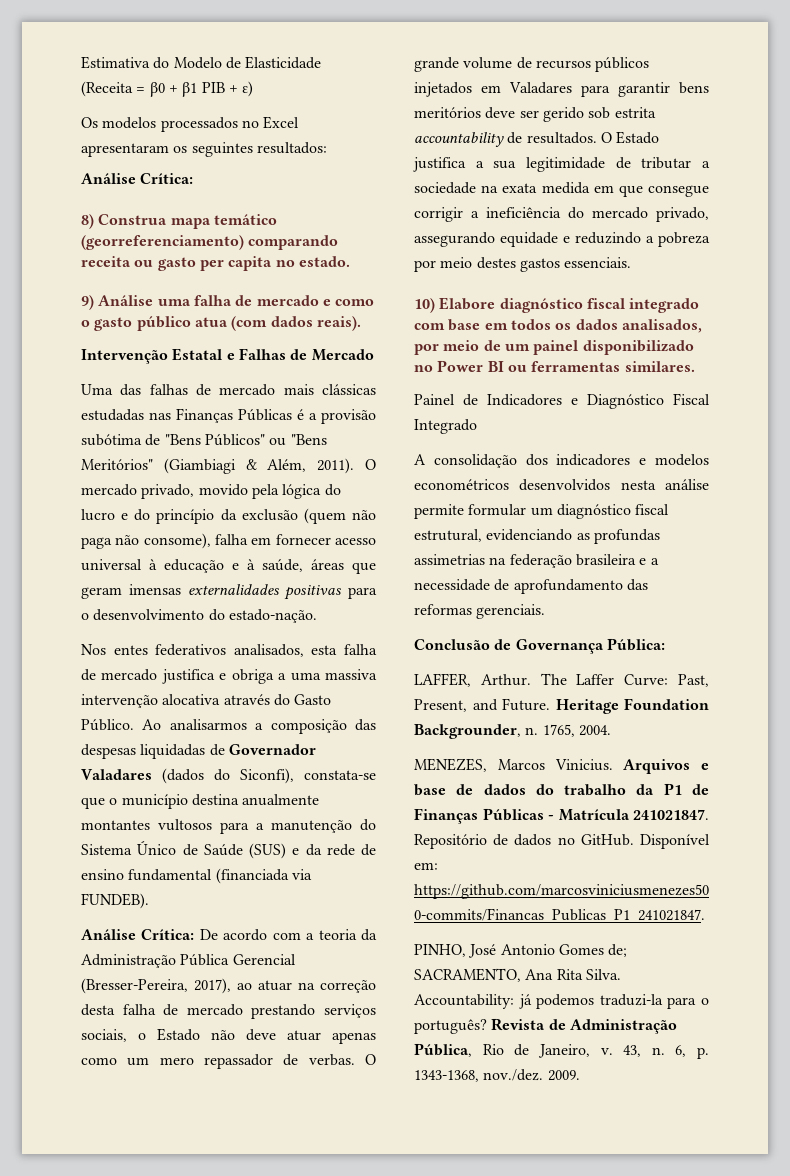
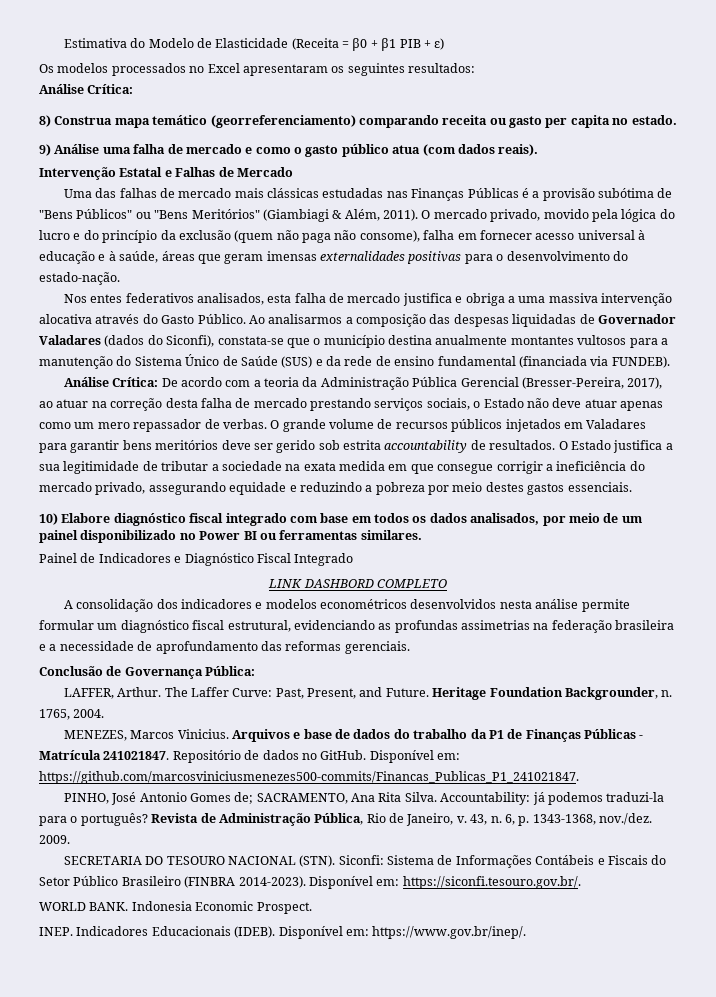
+ LINK DASHBORD COMPLETO
+ SECRETARIA DO TESOURO NACIONAL (STN). Siconfi: Sistema de Informações Contábeis e Fiscais do Setor Público Brasileiro (FINBRA 2014-2023). Disponível em: https://siconfi.tesouro.gov.br/.
+ WORLD BANK. Indonesia Economic Prospect.
+ INEP. Indicadores Educacionais (IDEB). Disponível em: https://www.gov.br/inep/.

